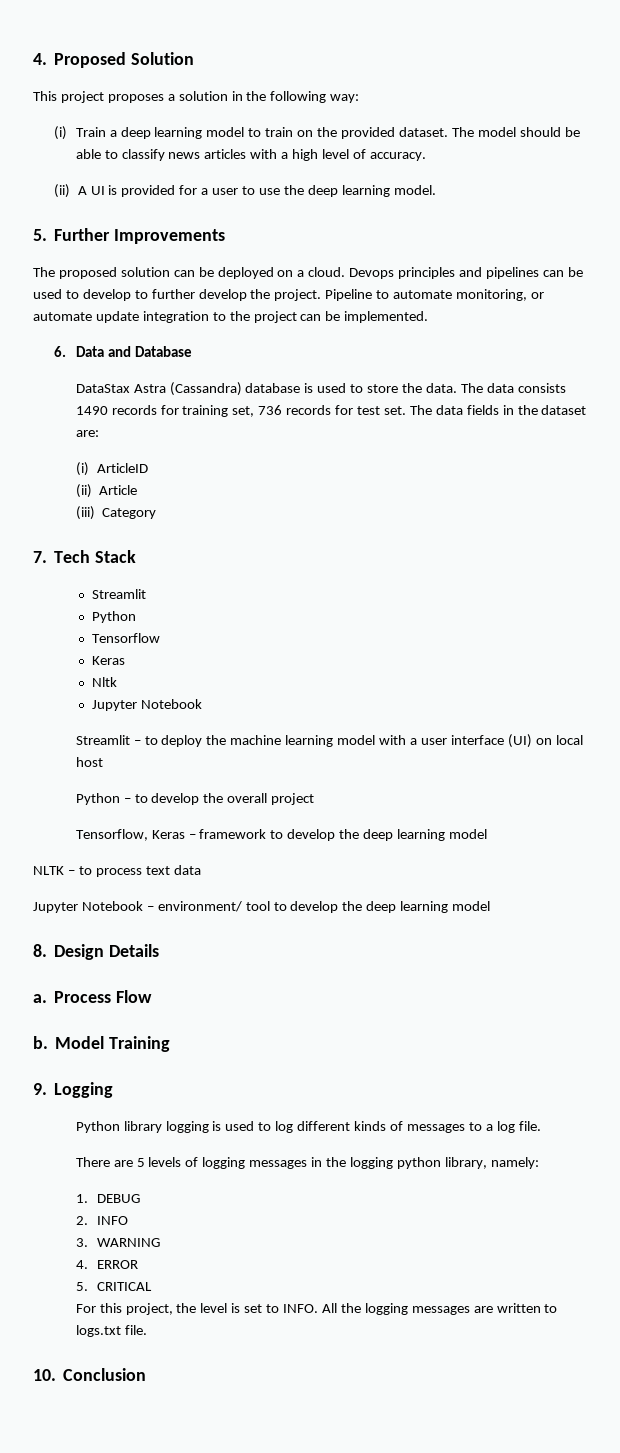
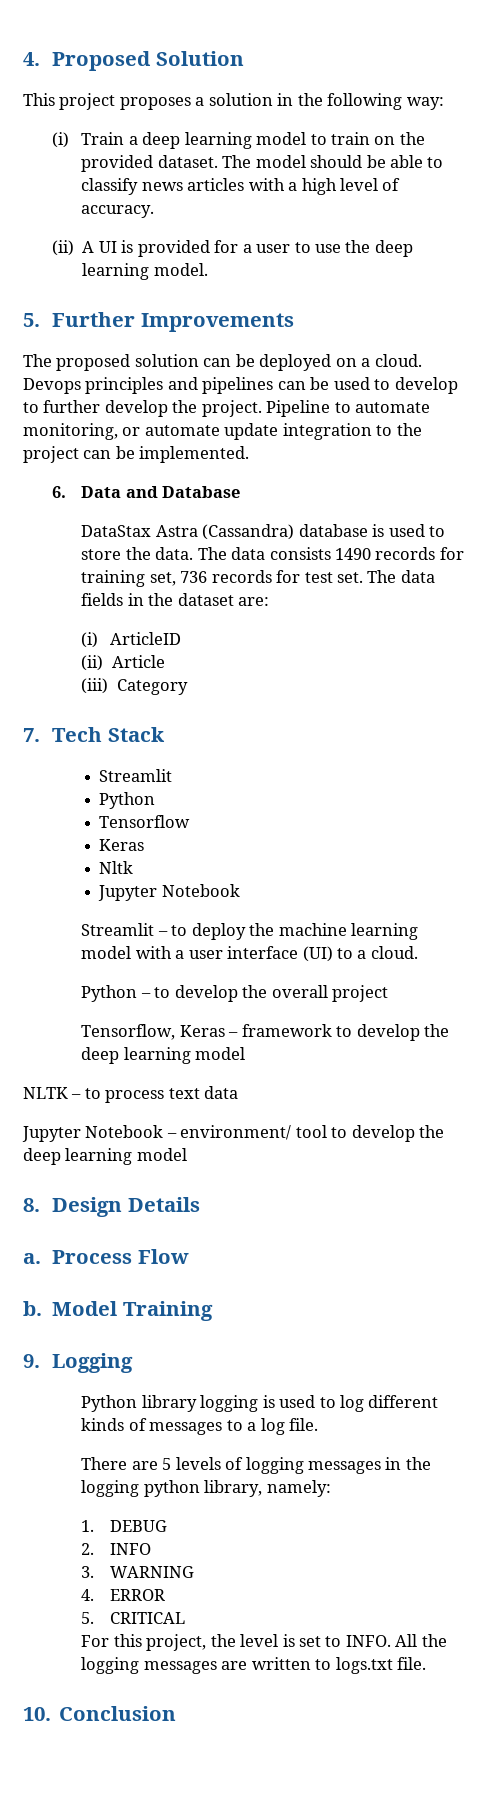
- Streamlit – to deploy the machine learning model with a user interface (UI) on local host
+ Streamlit – to deploy the machine learning model with a user interface (UI) to a cloud.

